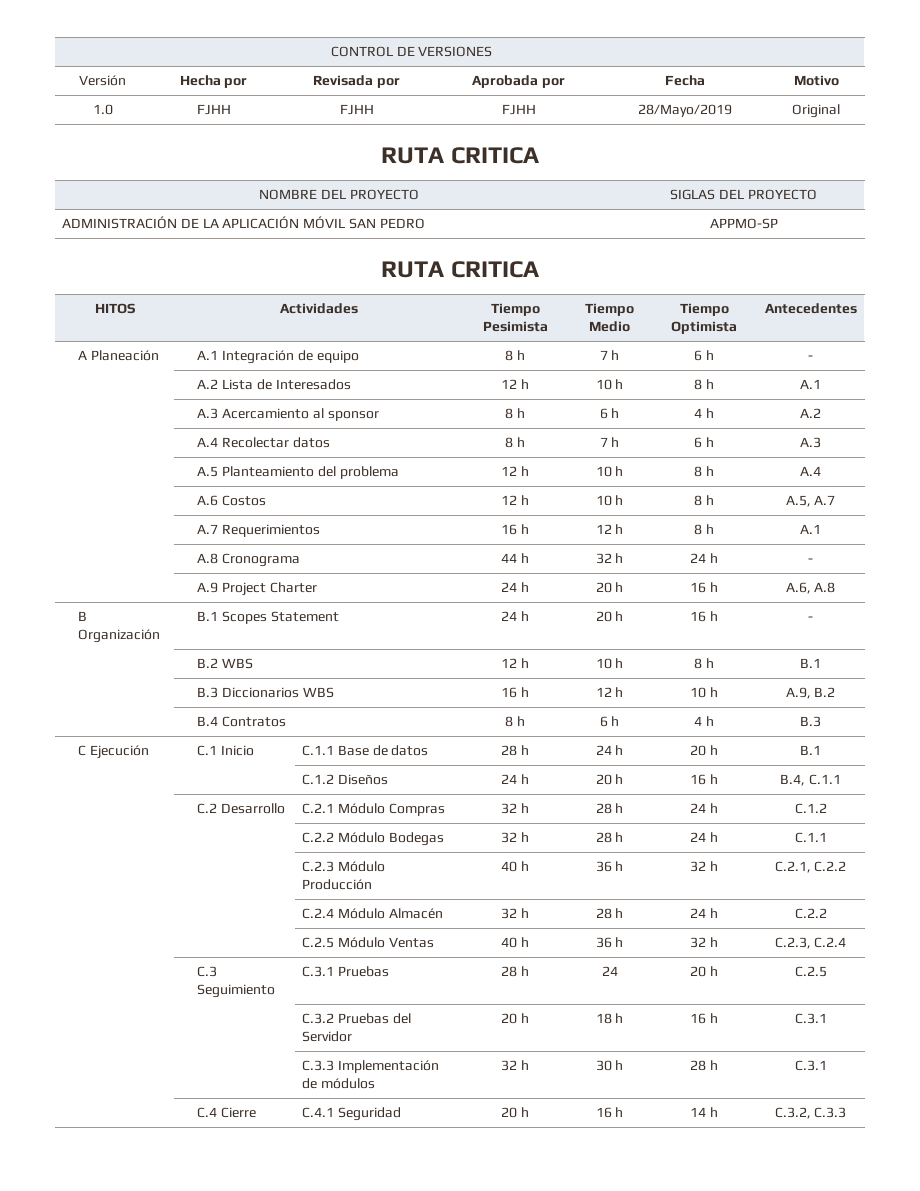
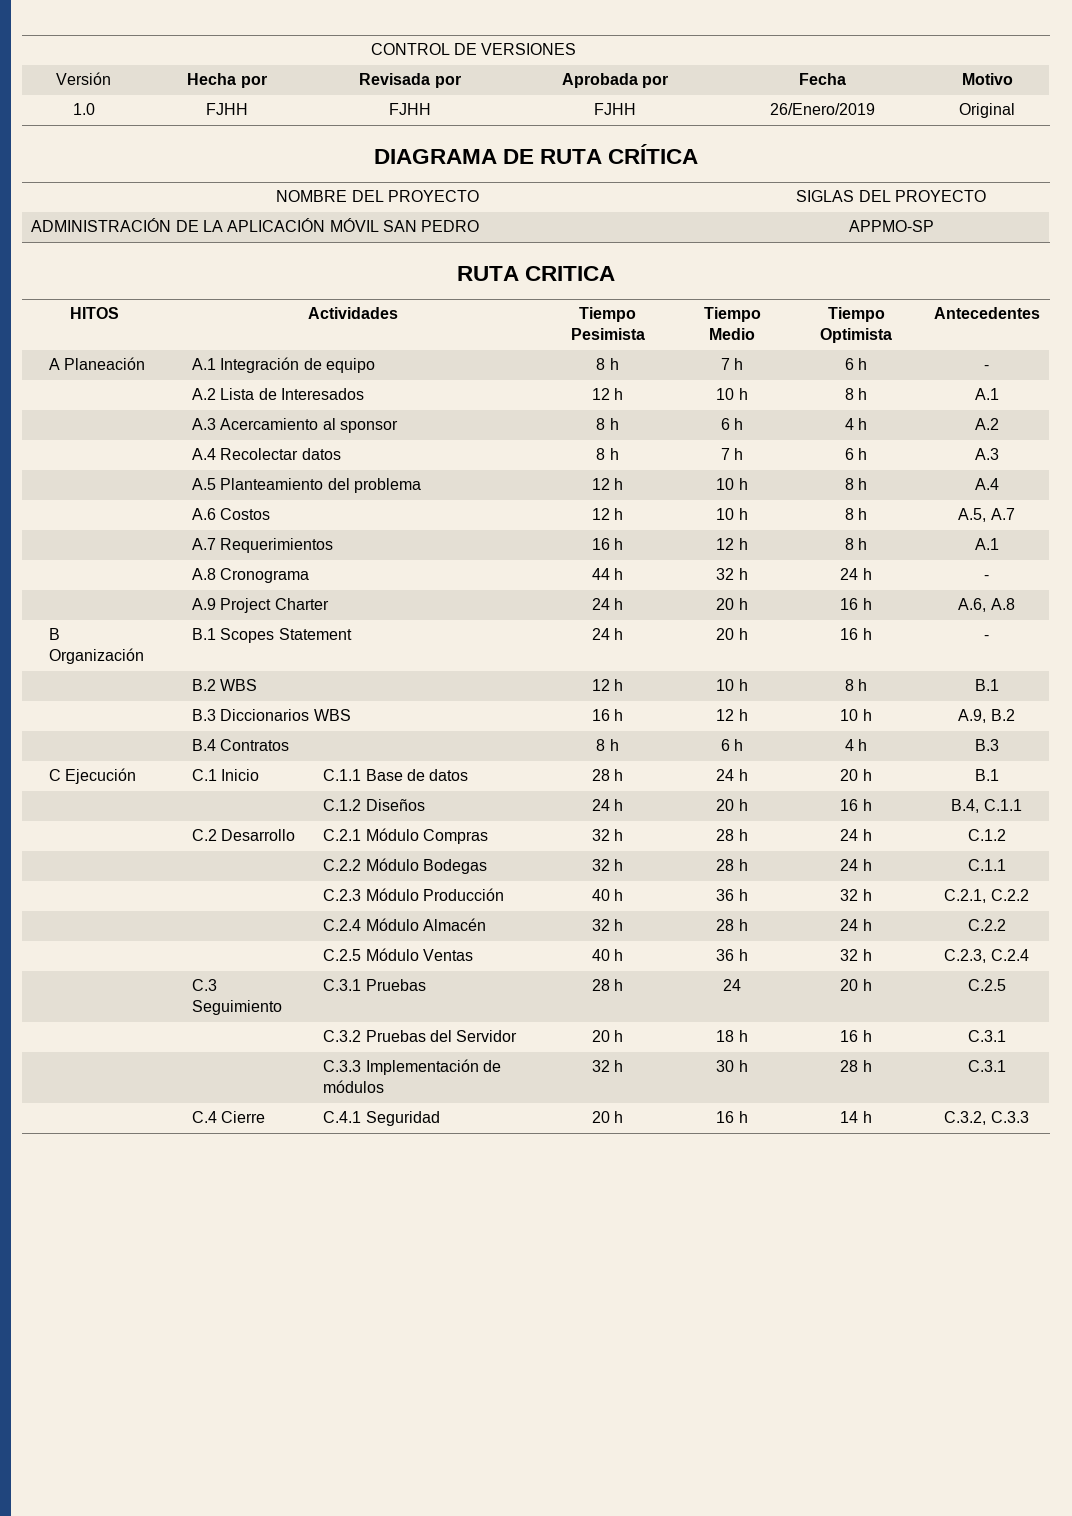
- 1.0 | FJHH | FJHH | FJHH | 28/Mayo/2019 | Original
- RUTA CRITICA
+ 1.0 | FJHH | FJHH | FJHH | 26/Enero/2019 | Original
+ DIAGRAMA DE RUTA CRÍTICA

